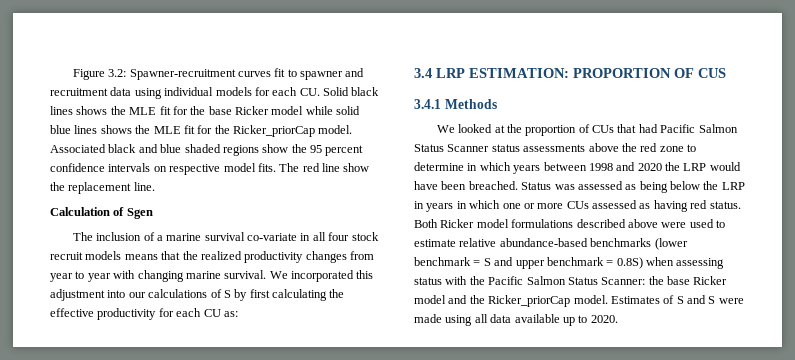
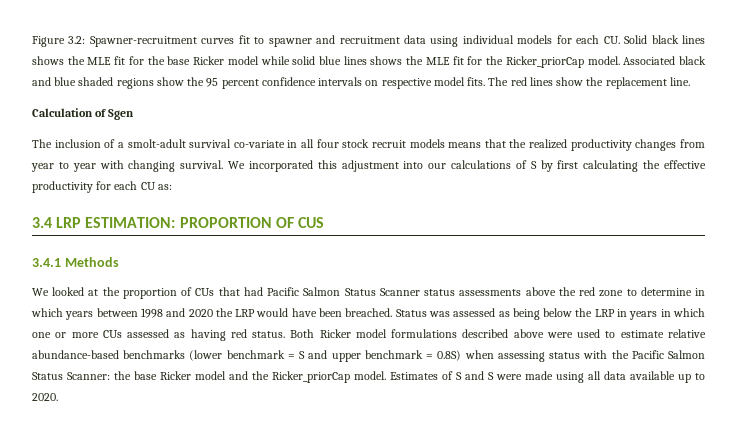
- The red line show the replacement line.
+ The red lines show the replacement line.
- The inclusion of a marine survival co-variate in all four stock recruit models means that the realized productivity changes from year to year with changing marine survival.
+ The inclusion of a smolt-adult survival co-variate in all four stock recruit models means that the realized productivity changes from year to year with changing survival.

